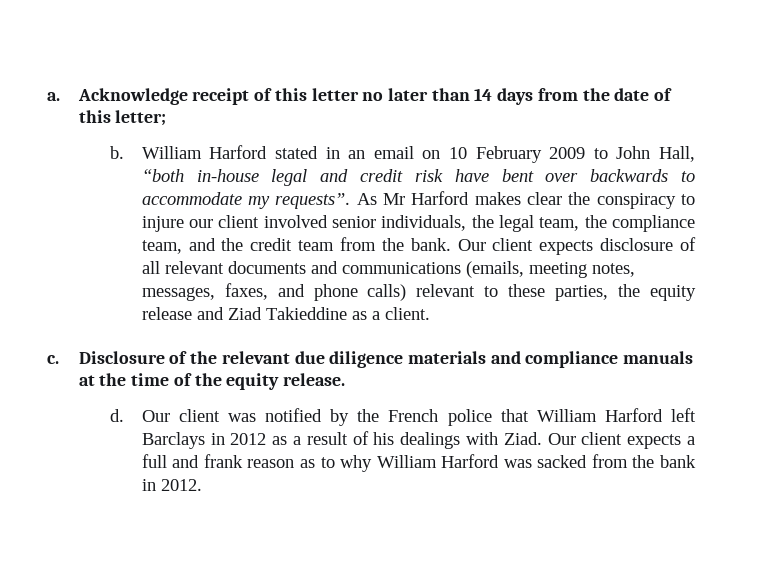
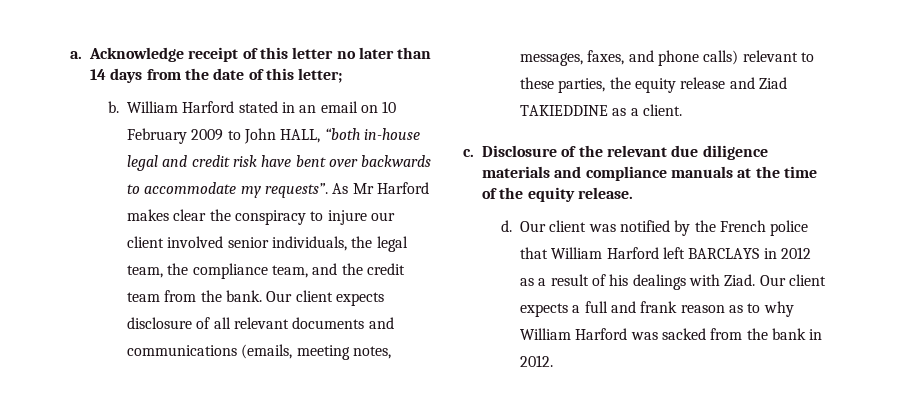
- William Harford stated in an email on 10 February 2009 to John Hall, “both in-house legal and credit risk have bent over backwards to accommodate my requests”.
+ William Harford stated in an email on 10 February 2009 to John HALL, “both in-house legal and credit risk have bent over backwards to accommodate my requests”.
- Our client expects disclosure of all relevant documents and communications (emails, meeting notes, messages, faxes, and phone calls) relevant to these parties, the equity release and Ziad Takieddine as a client.
+ Our client expects disclosure of all relevant documents and communications (emails, meeting notes, messages, faxes, and phone calls) relevant to these parties, the equity release and Ziad TAKIEDDINE as a client.
- Our client was notified by the French police that William Harford left Barclays in 2012 as a result of his dealings with Ziad.
+ Our client was notified by the French police that William Harford left BARCLAYS in 2012 as a result of his dealings with Ziad.

